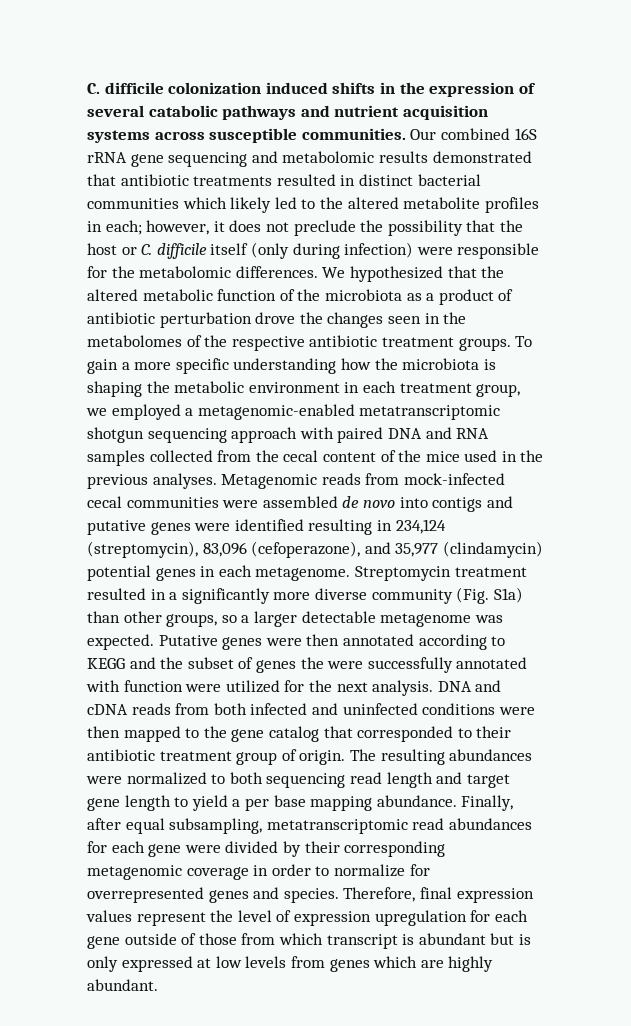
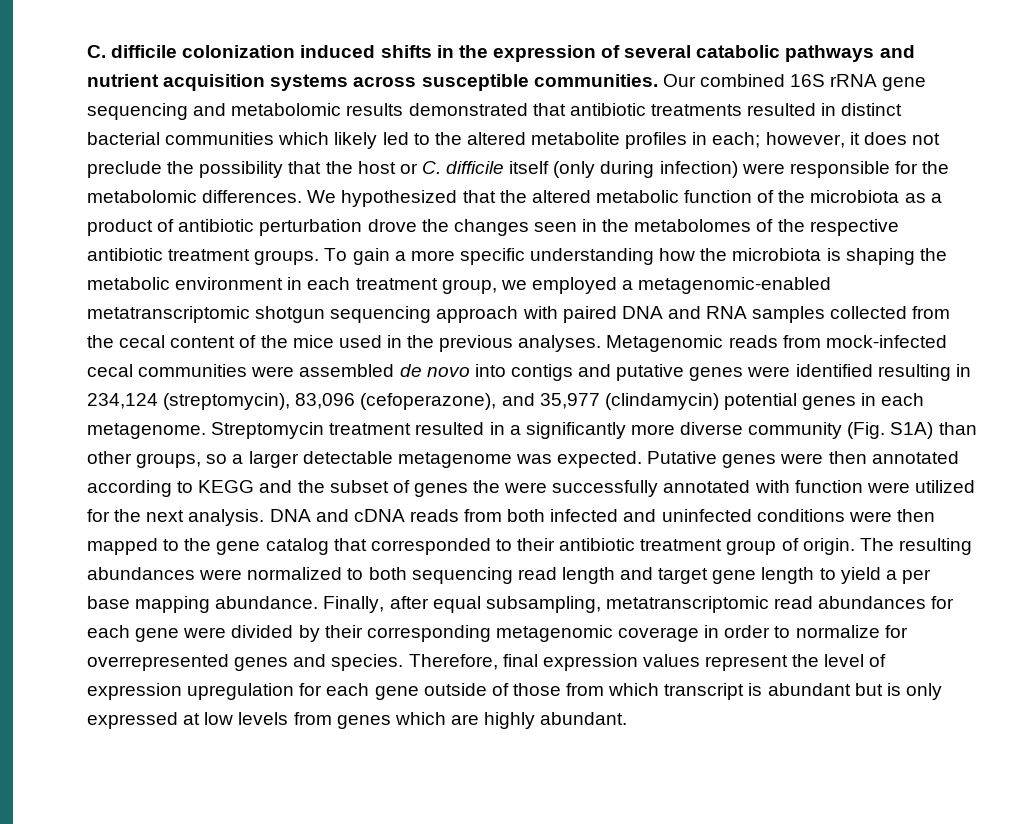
- Streptomycin treatment resulted in a significantly more diverse community (Fig. S1a) than other groups, so a larger detectable metagenome was expected.
+ Streptomycin treatment resulted in a significantly more diverse community (Fig. S1A) than other groups, so a larger detectable metagenome was expected.

